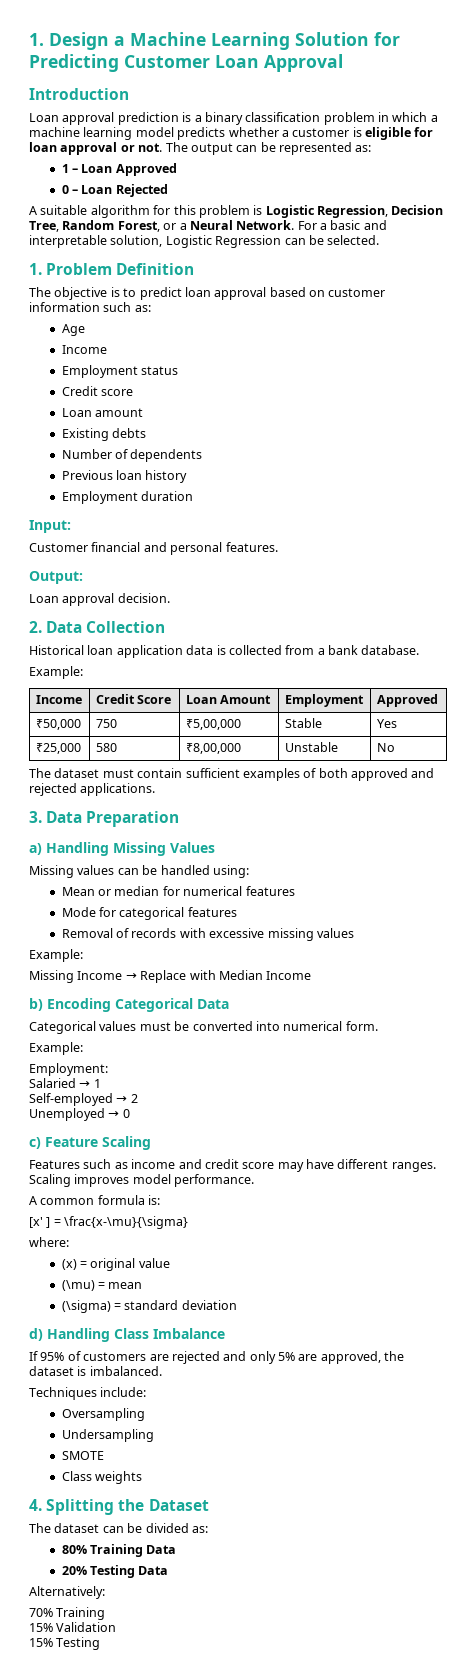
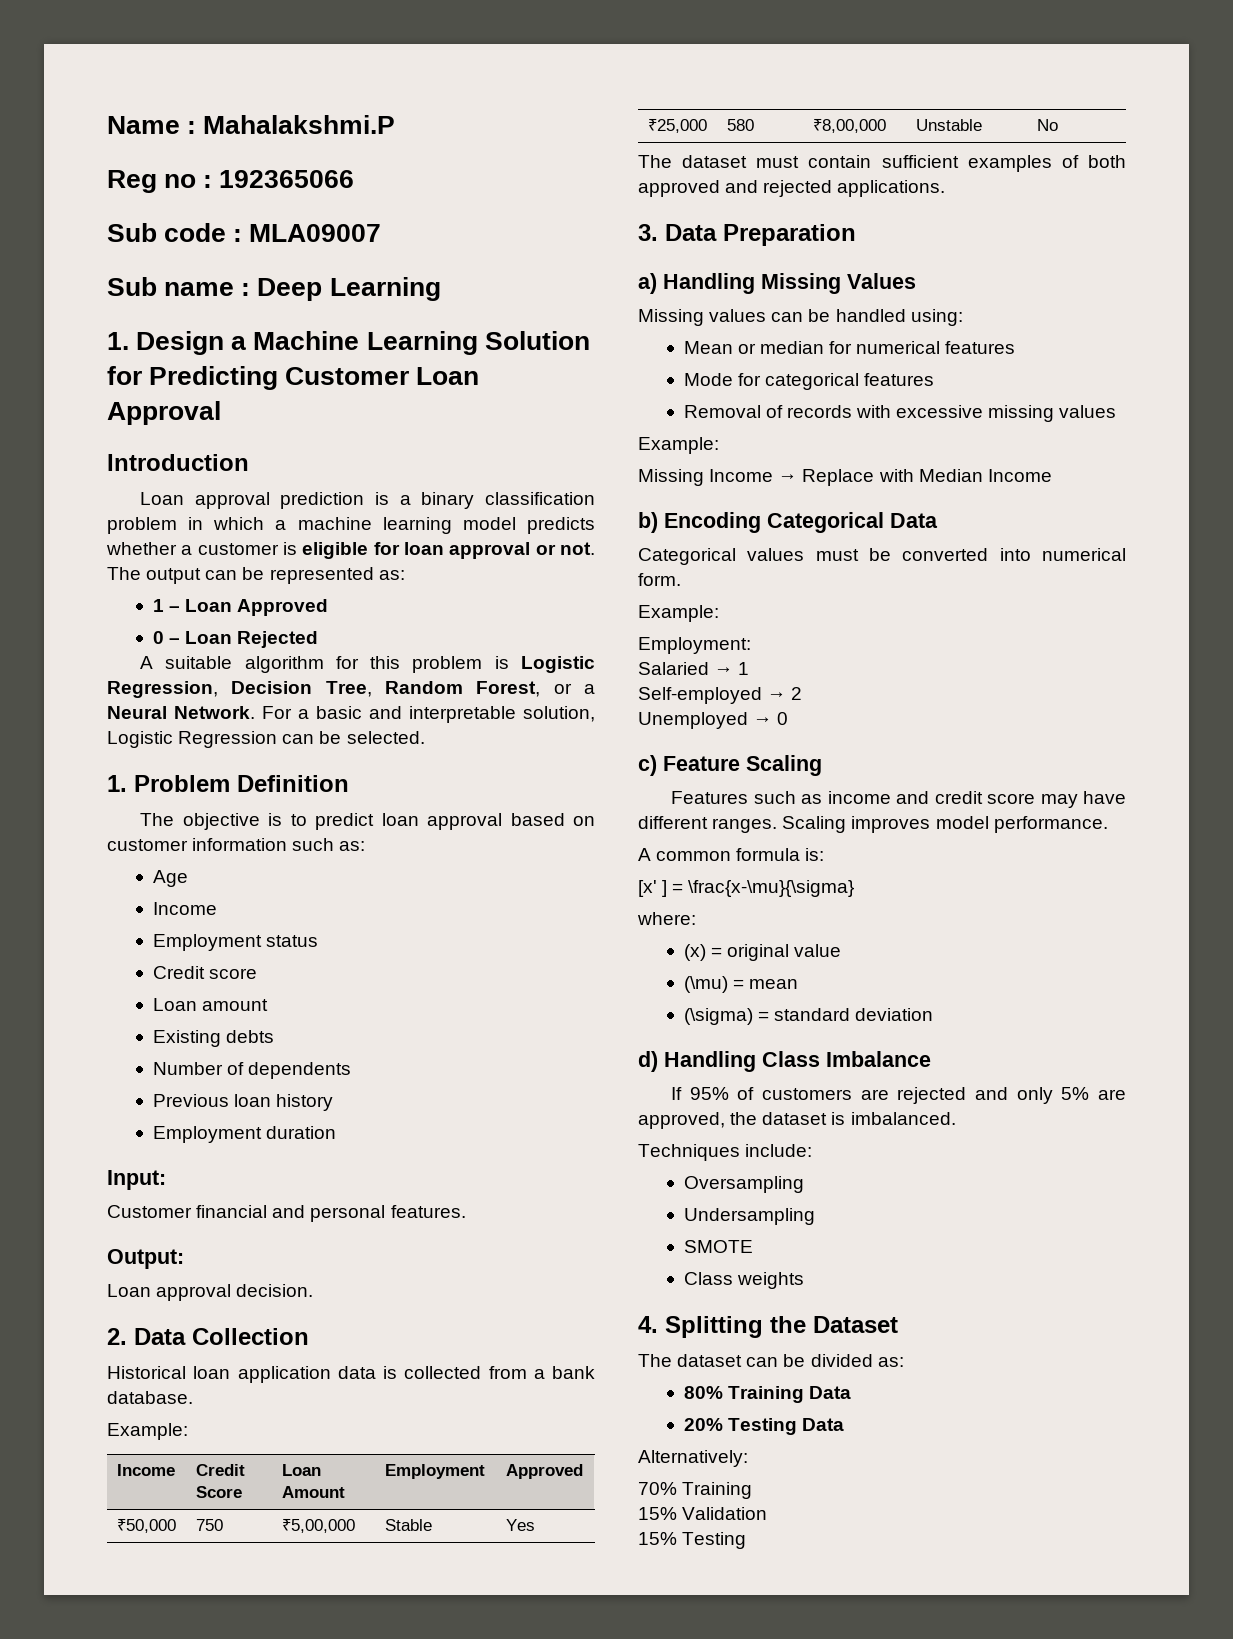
+ Name : Mahalakshmi.P
+ Reg no : 192365066
+ Sub code : MLA09007
+ Sub name : Deep Learning

